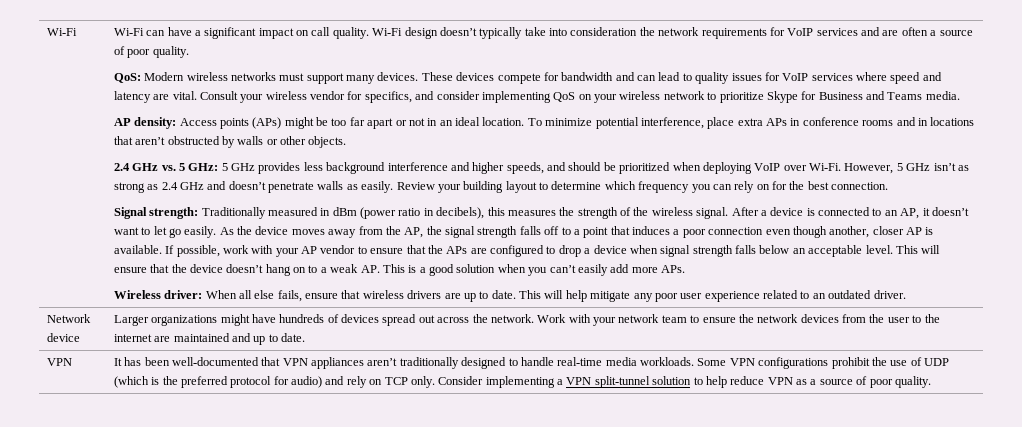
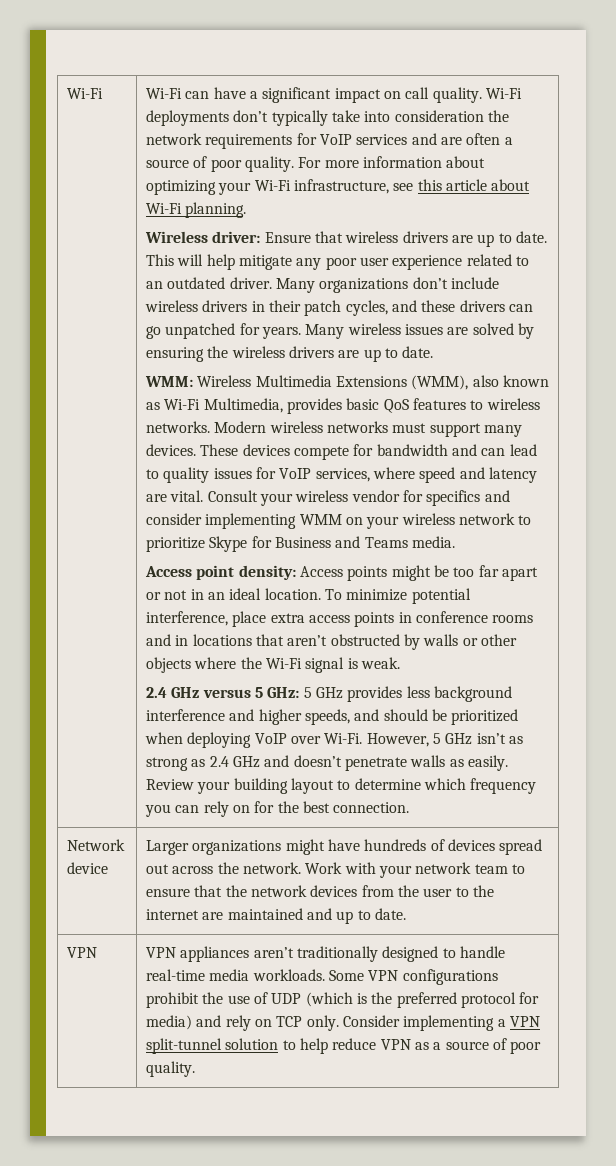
- Wi-Fi design doesn’t typically take into consideration the network requirements for VoIP services and are often a source of poor quality.
- QoS: Modern wireless networks must support many devices.
+ Wi-Fi deployments don’t typically take into consideration the network requirements for VoIP services and are often a source of poor quality. For more information about optimizing your Wi-Fi infrastructure, see this article about Wi-Fi planning.
+ Wireless driver: Ensure that wireless drivers are up to date. This will help mitigate any poor user experience related to an outdated driver. Many organizations don’t include wireless drivers in their patch cycles, and these drivers can go unpatched for years. Many wireless issues are solved by ensuring the wireless drivers are up to date.
+ WMM: Wireless Multimedia Extensions (WMM), also known as Wi-Fi Multimedia, provides basic QoS features to wireless networks. Modern wireless networks must support many devices.
- These devices compete for bandwidth and can lead to quality issues for VoIP services where speed and latency are vital.
+ These devices compete for bandwidth and can lead to quality issues for VoIP services, where speed and latency are vital.
- Consult your wireless vendor for specifics, and consider implementing QoS on your wireless network to prioritize Skype for Business and Teams media.
+ Consult your wireless vendor for specifics and consider implementing WMM on your wireless network to prioritize Skype for Business and Teams media.
- AP density: Access points (APs) might be too far apart or not in an ideal location.
+ Access point density: Access points might be too far apart or not in an ideal location.
- To minimize potential interference, place extra APs in conference rooms and in locations that aren’t obstructed by walls or other objects.
- 2.4 GHz vs. 5 GHz: 5 GHz provides less background interference and higher speeds, and should be prioritized when deploying VoIP over Wi-Fi.
+ To minimize potential interference, place extra access points in conference rooms and in locations that aren’t obstructed by walls or other objects where the Wi-Fi signal is weak.
+ 2.4 GHz versus 5 GHz: 5 GHz provides less background interference and higher speeds, and should be prioritized when deploying VoIP over Wi-Fi.
- Signal strength: Traditionally measured in dBm (power ratio in decibels), this measures the strength of the wireless signal. After a device is connected to an AP, it doesn’t want to let go easily. As the device moves away from the AP, the signal strength falls off to a point that induces a poor connection even though another, closer AP is available. If possible, work with your AP vendor to ensure that the APs are configured to drop a device when signal strength falls below an acceptable level. This will ensure that the device doesn’t hang on to a weak AP. This is a good solution when you can’t easily add more APs.
- Wireless driver: When all else fails, ensure that wireless drivers are up to date. This will help mitigate any poor user experience related to an outdated driver.
- Network device | Larger organizations might have hundreds of devices spread out across the network. Work with your network team to ensure the network devices from the user to the internet are maintained and up to date.
+ Network device | Larger organizations might have hundreds of devices spread out across the network. Work with your network team to ensure that the network devices from the user to the internet are maintained and up to date.
- It has been well-documented that VPN appliances aren’t traditionally designed to handle real-time media workloads.
+ VPN appliances aren’t traditionally designed to handle real-time media workloads.
- Some VPN configurations prohibit the use of UDP (which is the preferred protocol for audio) and rely on TCP only.
+ Some VPN configurations prohibit the use of UDP (which is the preferred protocol for media) and rely on TCP only.

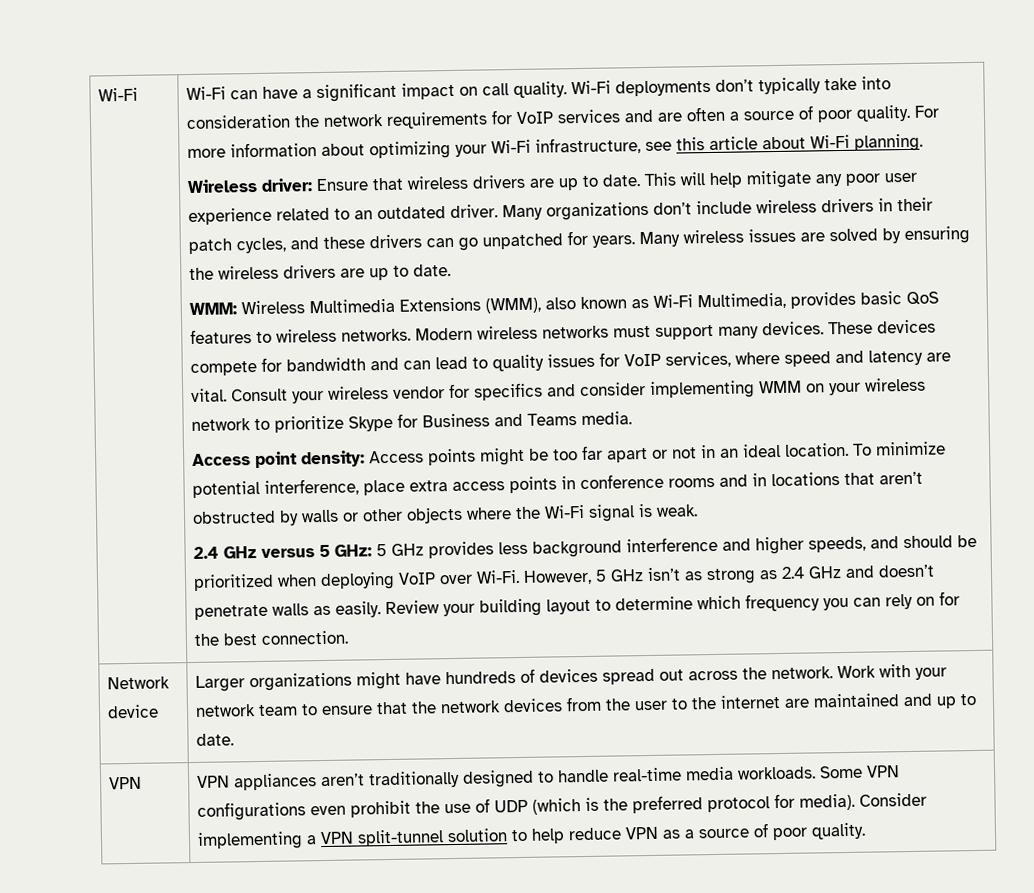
- Some VPN configurations prohibit the use of UDP (which is the preferred protocol for media) and rely on TCP only.
+ Some VPN configurations even prohibit the use of UDP (which is the preferred protocol for media).

